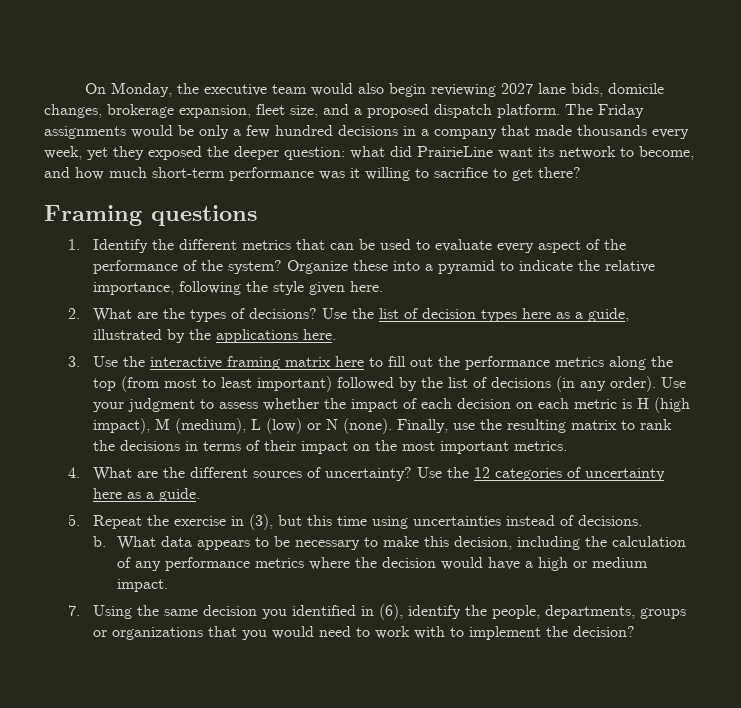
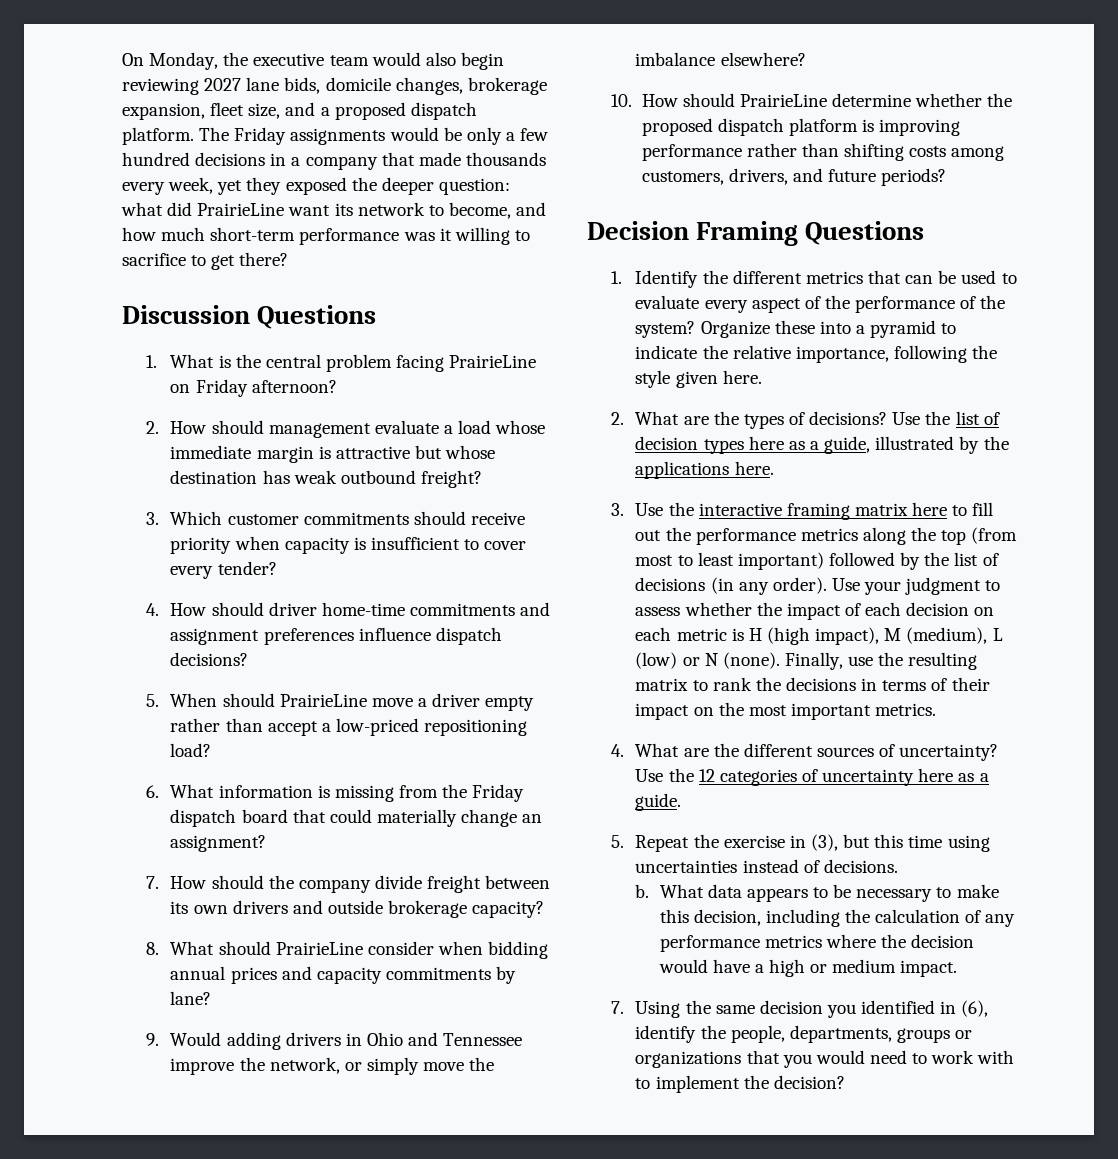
- Framing questions
+ Discussion Questions
+ 1. What is the central problem facing PrairieLine on Friday afternoon?
+ 2. How should management evaluate a load whose immediate margin is attractive but whose destination has weak outbound freight?
+ 3. Which customer commitments should receive priority when capacity is insufficient to cover every tender?
+ 4. How should driver home-time commitments and assignment preferences influence dispatch decisions?
+ 5. When should PrairieLine move a driver empty rather than accept a low-priced repositioning load?
+ 6. What information is missing from the Friday dispatch board that could materially change an assignment?
+ 7. How should the company divide freight between its own drivers and outside brokerage capacity?
+ 8. What should PrairieLine consider when bidding annual prices and capacity commitments by lane?
+ 9. Would adding drivers in Ohio and Tennessee improve the network, or simply move the imbalance elsewhere?
+ 10. How should PrairieLine determine whether the proposed dispatch platform is improving performance rather than shifting costs among customers, drivers, and future periods?
+ Decision Framing Questions

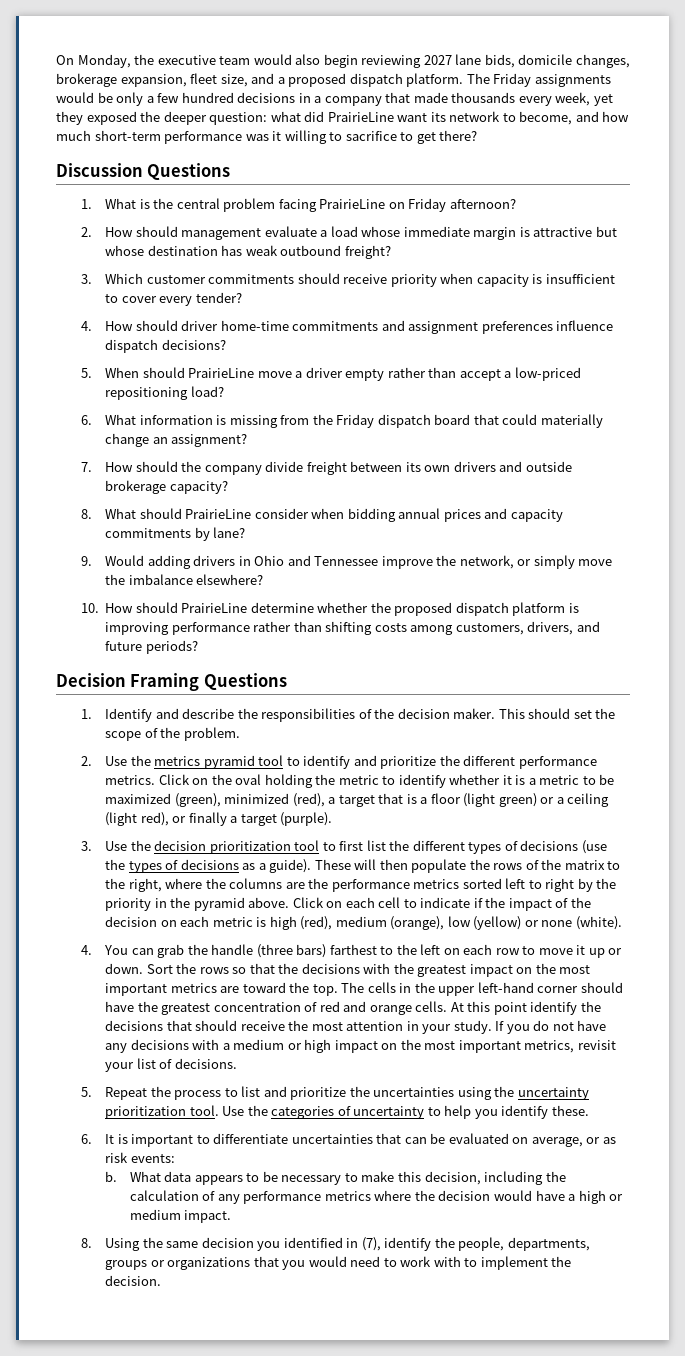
- 1. Identify the different metrics that can be used to evaluate every aspect of the performance of the system? Organize these into a pyramid to indicate the relative importance, following the style given here.
- 2. What are the types of decisions? Use the list of decision types here as a guide, illustrated by the applications here.
- 3. Use the interactive framing matrix here to fill out the performance metrics along the top (from most to least important) followed by the list of decisions (in any order). Use your judgment to assess whether the impact of each decision on each metric is H (high impact), M (medium), L (low) or N (none). Finally, use the resulting matrix to rank the decisions in terms of their impact on the most important metrics.
- 4. What are the different sources of uncertainty? Use the 12 categories of uncertainty here as a guide.
- 5. Repeat the exercise in (3), but this time using uncertainties instead of decisions.
+ 1. Identify and describe the responsibilities of the decision maker. This should set the scope of the problem.
+ 2. Use the metrics pyramid tool to identify and prioritize the different performance metrics. Click on the oval holding the metric to identify whether it is a metric to be maximized (green), minimized (red), a target that is a floor (light green) or a ceiling (light red), or finally a target (purple).
+ 3. Use the decision prioritization tool to first list the different types of decisions (use the types of decisions as a guide). These will then populate the rows of the matrix to the right, where the columns are the performance metrics sorted left to right by the priority in the pyramid above. Click on each cell to indicate if the impact of the decision on each metric is high (red), medium (orange), low (yellow) or none (white).
+ 4. You can grab the handle (three bars) farthest to the left on each row to move it up or down. Sort the rows so that the decisions with the greatest impact on the most important metrics are toward the top. The cells in the upper left-hand corner should have the greatest concentration of red and orange cells. At this point identify the decisions that should receive the most attention in your study. If you do not have any decisions with a medium or high impact on the most important metrics, revisit your list of decisions.
+ 5. Repeat the process to list and prioritize the uncertainties using the uncertainty prioritization tool. Use the categories of uncertainty to help you identify these.
+ 6. It is important to differentiate uncertainties that can be evaluated on average, or as risk events:
- 7. Using the same decision you identified in (6), identify the people, departments, groups or organizations that you would need to work with to implement the decision?
+ 8. Using the same decision you identified in (7), identify the people, departments, groups or organizations that you would need to work with to implement the decision.

